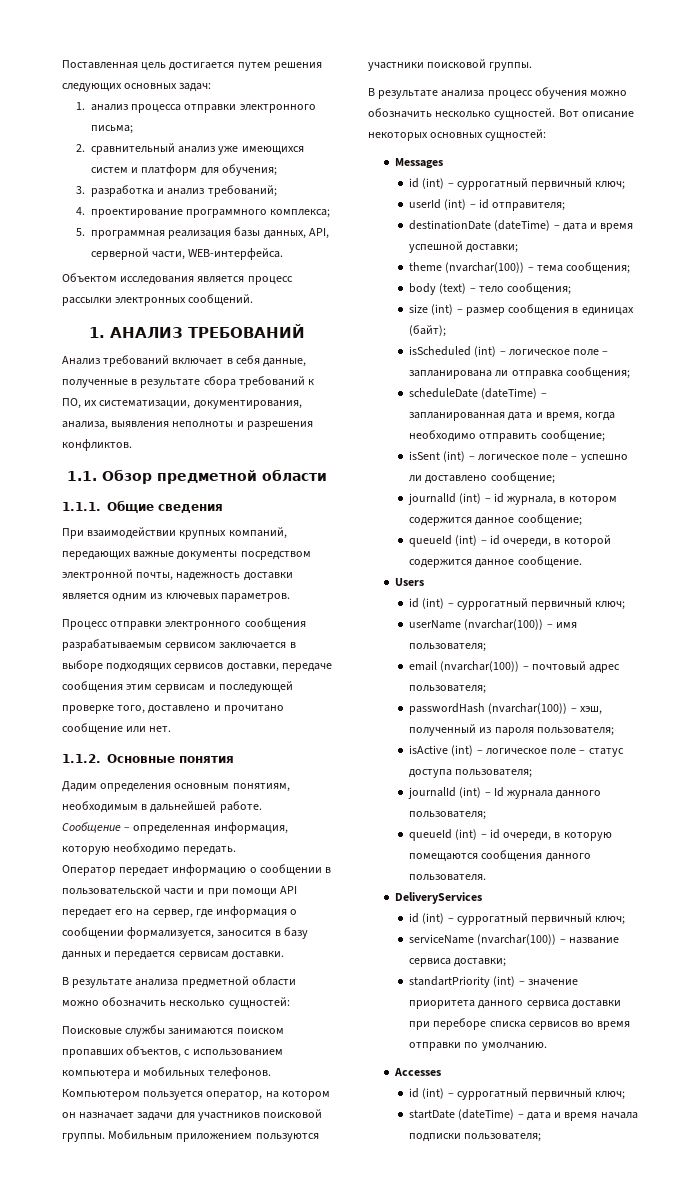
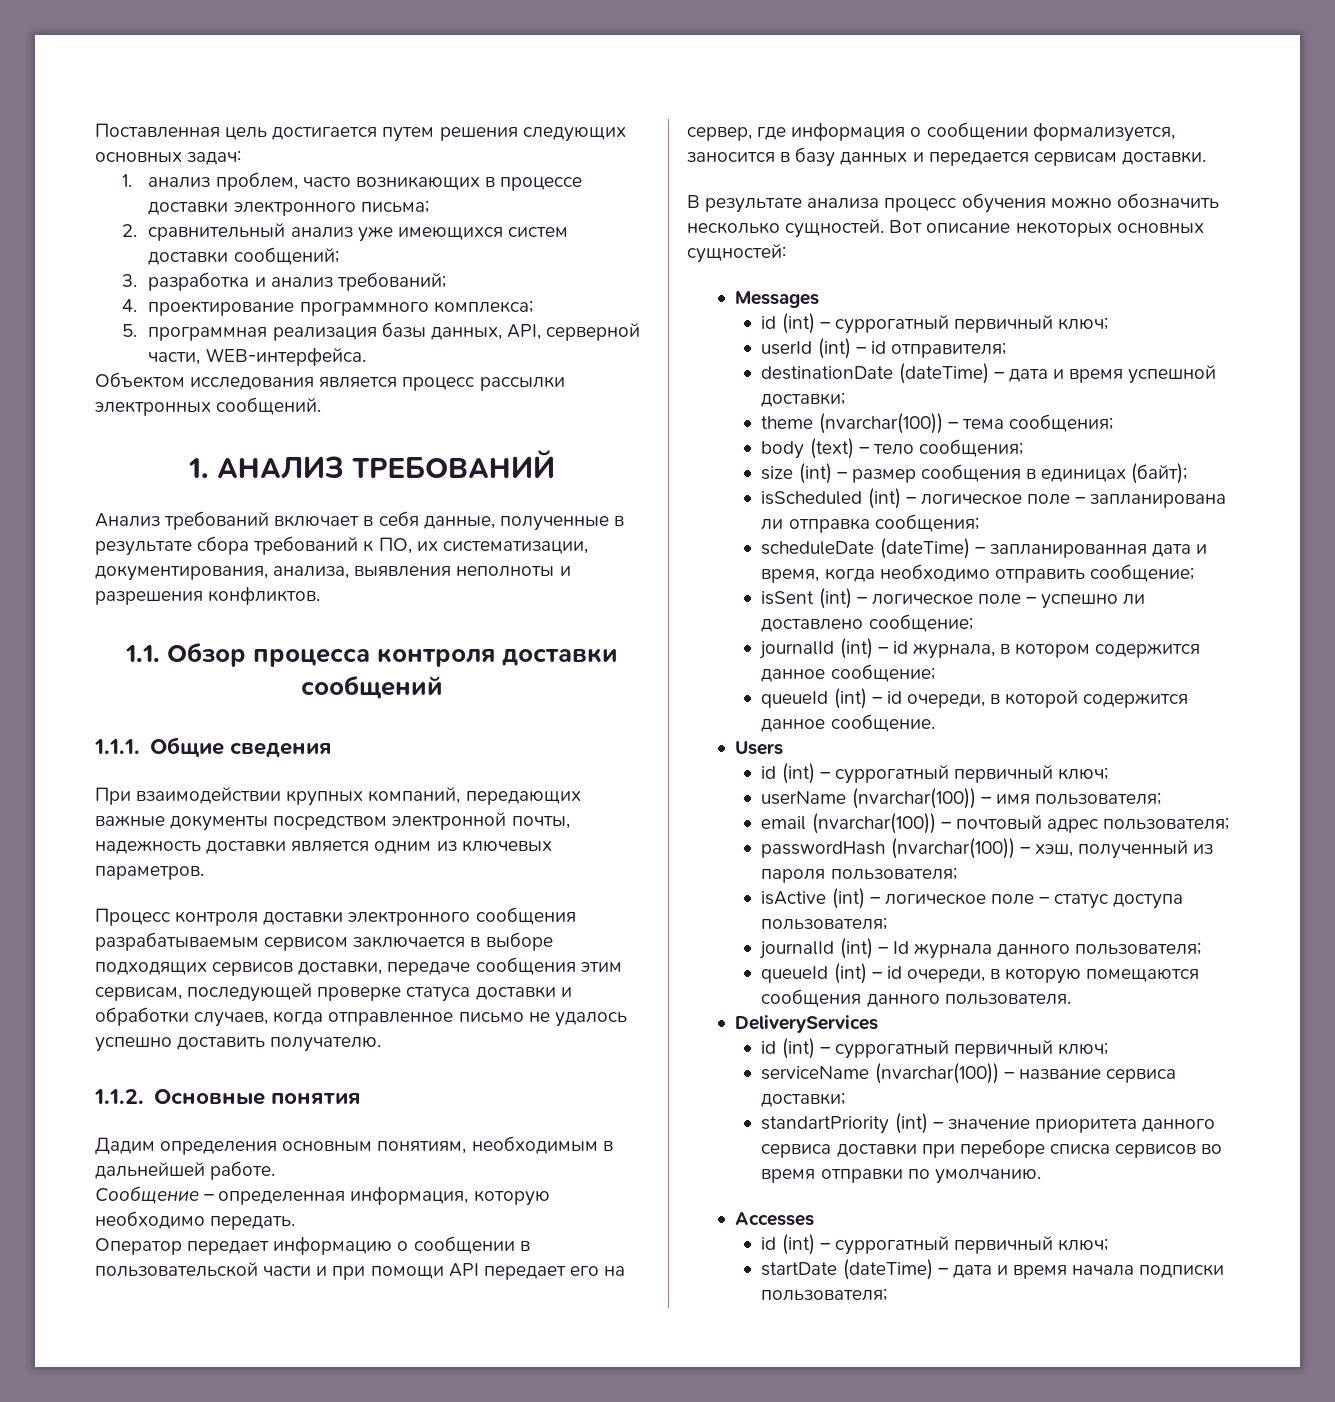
- 1. анализ процесса отправки электронного письма;
+ 1. анализ проблем, часто возникающих в процессе доставки электронного письма;
- 2. сравнительный анализ уже имеющихся систем и платформ для обучения;
+ 2. сравнительный анализ уже имеющихся систем доставки сообщений;
- 1.1. Обзор предметной области
+ 1.1. Обзор процесса контроля доставки сообщений
- Процесс отправки электронного сообщения разрабатываемым сервисом заключается в выборе подходящих сервисов доставки, передаче сообщения этим сервисам и последующей проверке того, доставлено и прочитано сообщение или нет.
+ Процесс контроля доставки электронного сообщения разрабатываемым сервисом заключается в выборе подходящих сервисов доставки, передаче сообщения этим сервисам, последующей проверке статуса доставки и обработки случаев, когда отправленное письмо не удалось успешно доставить получателю.
- В результате анализа предметной области можно обозначить несколько сущностей:
- Поисковые службы занимаются поиском пропавших объектов, с использованием компьютера и мобильных телефонов. Компьютером пользуется оператор, на котором он назначает задачи для участников поисковой группы. Мобильным приложением пользуются участники поисковой группы.

